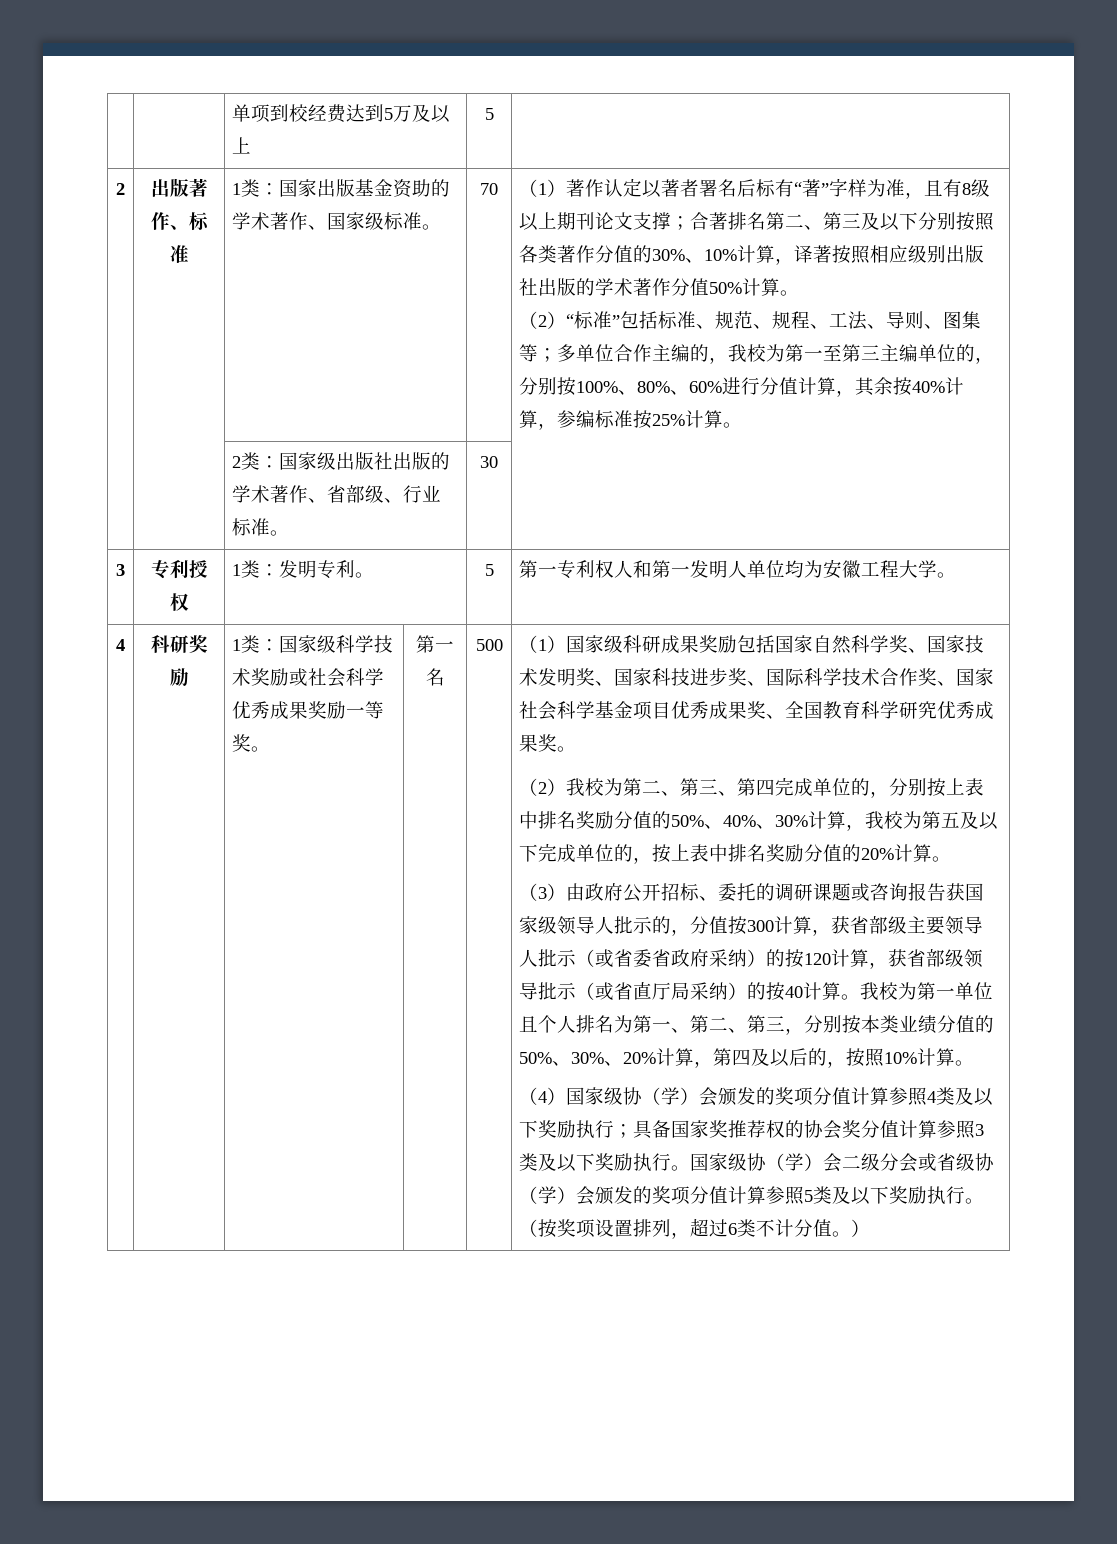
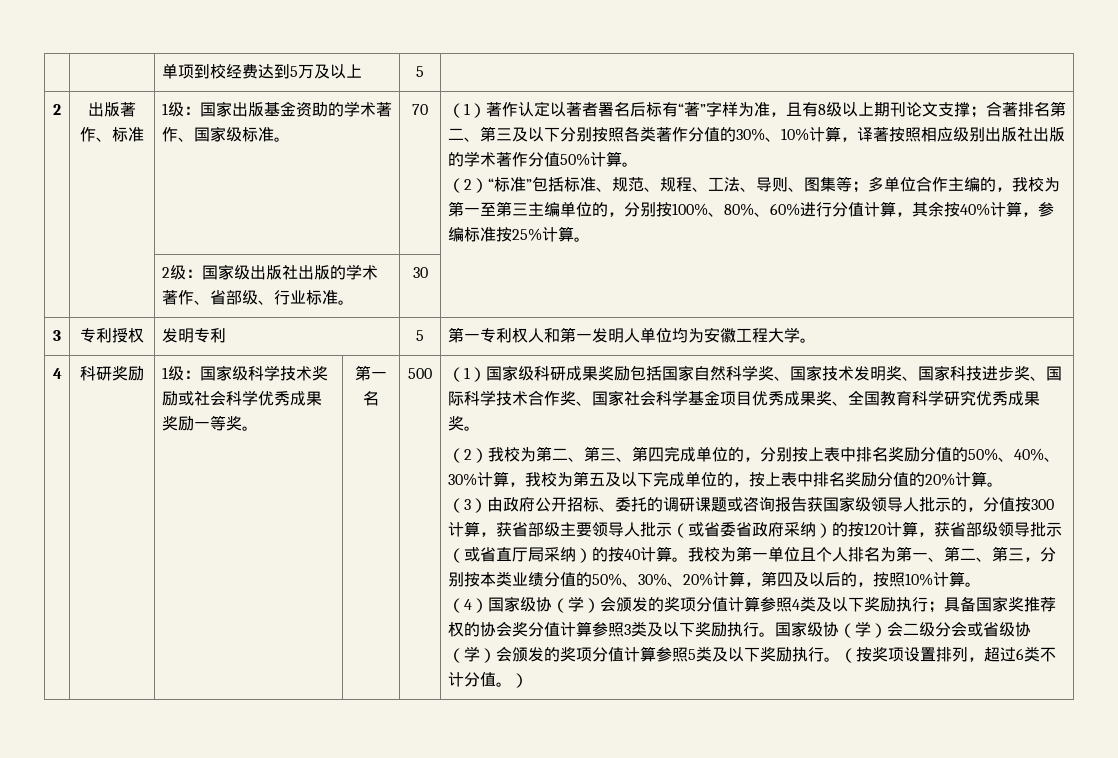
- 1类：国家出版基金资助的学术著作、国家级标准。
+ 1级：国家出版基金资助的学术著作、国家级标准。
- | | 2类：国家级出版社出版的学术著作、省部级、行业标准。 | 30 |
+ | | 2级：国家级出版社出版的学术著作、省部级、行业标准。 | 30 |
- 3 | 专利授权 | 1类：发明专利。 | 5 | 第一专利权人和第一发明人单位均为安徽工程大学。
+ 3 | 专利授权 | 发明专利 | 5 | 第一专利权人和第一发明人单位均为安徽工程大学。
- 1类：国家级科学技术奖励或社会科学优秀成果奖励一等奖。
+ 1级：国家级科学技术奖励或社会科学优秀成果奖励一等奖。

